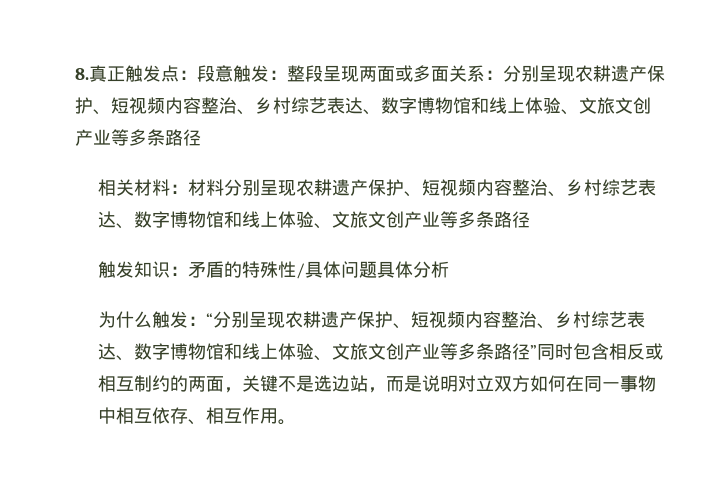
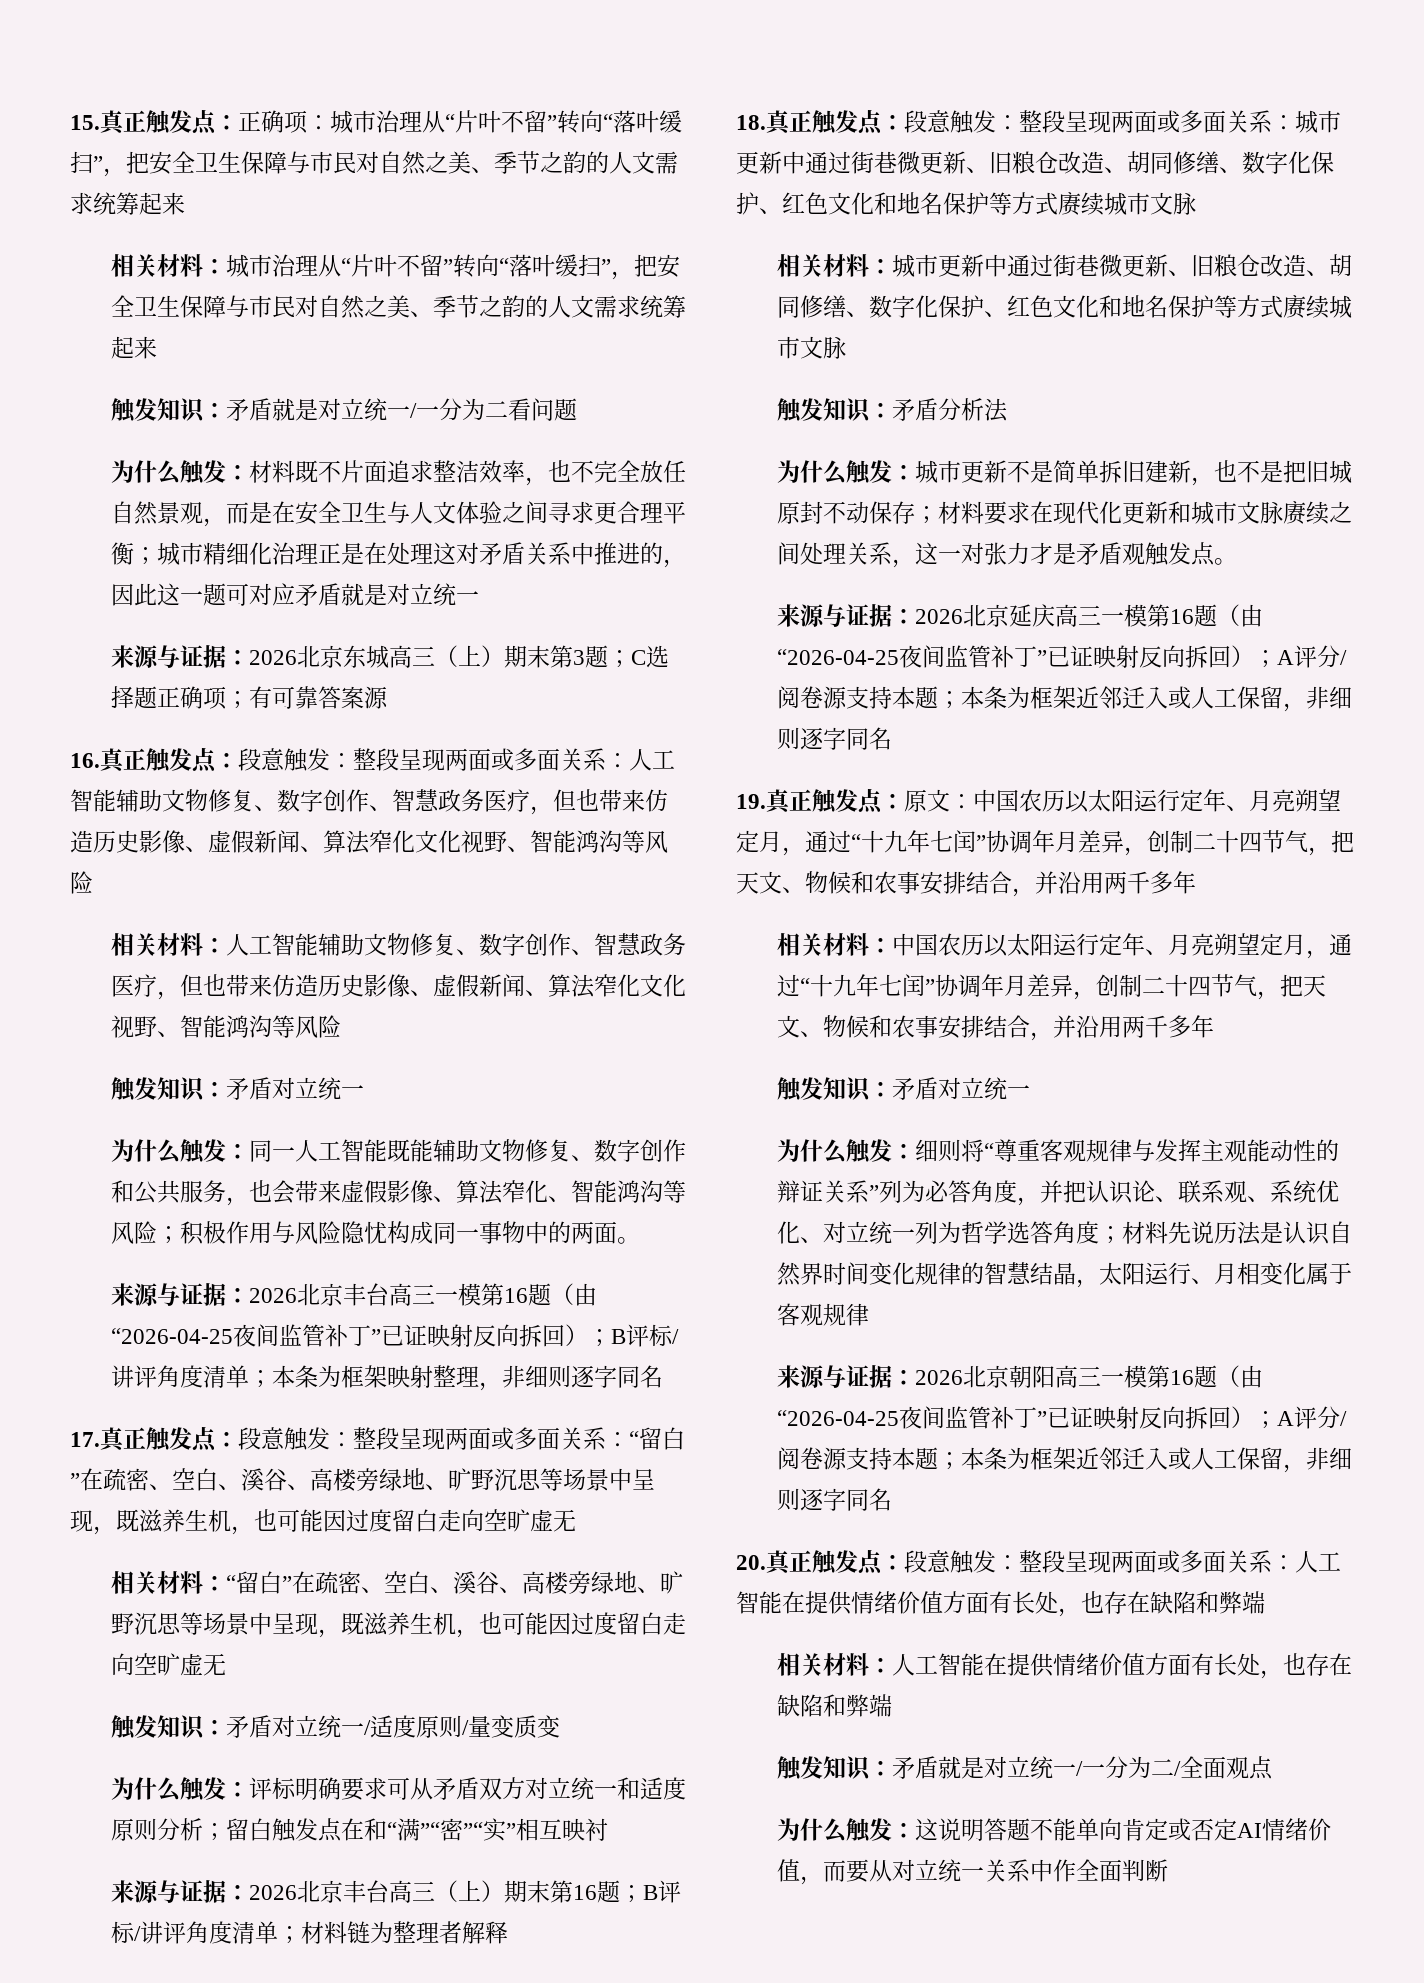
- 8.真正触发点：段意触发：整段呈现两面或多面关系：分别呈现农耕遗产保护、短视频内容整治、乡村综艺表达、数字博物馆和线上体验、文旅文创产业等多条路径
- 相关材料：材料分别呈现农耕遗产保护、短视频内容整治、乡村综艺表达、数字博物馆和线上体验、文旅文创产业等多条路径
- 触发知识：矛盾的特殊性/具体问题具体分析
- 为什么触发：“分别呈现农耕遗产保护、短视频内容整治、乡村综艺表达、数字博物馆和线上体验、文旅文创产业等多条路径”同时包含相反或相互制约的两面，关键不是选边站，而是说明对立双方如何在同一事物中相互依存、相互作用。
+ 15.真正触发点：正确项：城市治理从“片叶不留”转向“落叶缓扫”，把安全卫生保障与市民对自然之美、季节之韵的人文需求统筹起来
+ 相关材料：城市治理从“片叶不留”转向“落叶缓扫”，把安全卫生保障与市民对自然之美、季节之韵的人文需求统筹起来
+ 触发知识：矛盾就是对立统一/一分为二看问题
+ 为什么触发：材料既不片面追求整洁效率，也不完全放任自然景观，而是在安全卫生与人文体验之间寻求更合理平衡；城市精细化治理正是在处理这对矛盾关系中推进的，因此这一题可对应矛盾就是对立统一
+ 来源与证据：2026北京东城高三（上）期末第3题；C选择题正确项；有可靠答案源
+ 16.真正触发点：段意触发：整段呈现两面或多面关系：人工智能辅助文物修复、数字创作、智慧政务医疗，但也带来仿造历史影像、虚假新闻、算法窄化文化视野、智能鸿沟等风险
+ 相关材料：人工智能辅助文物修复、数字创作、智慧政务医疗，但也带来仿造历史影像、虚假新闻、算法窄化文化视野、智能鸿沟等风险
+ 触发知识：矛盾对立统一
+ 为什么触发：同一人工智能既能辅助文物修复、数字创作和公共服务，也会带来虚假影像、算法窄化、智能鸿沟等风险；积极作用与风险隐忧构成同一事物中的两面。
+ 来源与证据：2026北京丰台高三一模第16题（由“2026-04-25夜间监管补丁”已证映射反向拆回）；B评标/讲评角度清单；本条为框架映射整理，非细则逐字同名
+ 17.真正触发点：段意触发：整段呈现两面或多面关系：“留白”在疏密、空白、溪谷、高楼旁绿地、旷野沉思等场景中呈现，既滋养生机，也可能因过度留白走向空旷虚无
+ 相关材料：“留白”在疏密、空白、溪谷、高楼旁绿地、旷野沉思等场景中呈现，既滋养生机，也可能因过度留白走向空旷虚无
+ 触发知识：矛盾对立统一/适度原则/量变质变
+ 为什么触发：评标明确要求可从矛盾双方对立统一和适度原则分析；留白触发点在和“满”“密”“实”相互映衬
+ 来源与证据：2026北京丰台高三（上）期末第16题；B评标/讲评角度清单；材料链为整理者解释
+ 18.真正触发点：段意触发：整段呈现两面或多面关系：城市更新中通过街巷微更新、旧粮仓改造、胡同修缮、数字化保护、红色文化和地名保护等方式赓续城市文脉
+ 相关材料：城市更新中通过街巷微更新、旧粮仓改造、胡同修缮、数字化保护、红色文化和地名保护等方式赓续城市文脉
+ 触发知识：矛盾分析法
+ 为什么触发：城市更新不是简单拆旧建新，也不是把旧城原封不动保存；材料要求在现代化更新和城市文脉赓续之间处理关系，这一对张力才是矛盾观触发点。
+ 来源与证据：2026北京延庆高三一模第16题（由“2026-04-25夜间监管补丁”已证映射反向拆回）；A评分/阅卷源支持本题；本条为框架近邻迁入或人工保留，非细则逐字同名
+ 19.真正触发点：原文：中国农历以太阳运行定年、月亮朔望定月，通过“十九年七闰”协调年月差异，创制二十四节气，把天文、物候和农事安排结合，并沿用两千多年
+ 相关材料：中国农历以太阳运行定年、月亮朔望定月，通过“十九年七闰”协调年月差异，创制二十四节气，把天文、物候和农事安排结合，并沿用两千多年
+ 触发知识：矛盾对立统一
+ 为什么触发：细则将“尊重客观规律与发挥主观能动性的辩证关系”列为必答角度，并把认识论、联系观、系统优化、对立统一列为哲学选答角度；材料先说历法是认识自然界时间变化规律的智慧结晶，太阳运行、月相变化属于客观规律
+ 来源与证据：2026北京朝阳高三一模第16题（由“2026-04-25夜间监管补丁”已证映射反向拆回）；A评分/阅卷源支持本题；本条为框架近邻迁入或人工保留，非细则逐字同名
+ 20.真正触发点：段意触发：整段呈现两面或多面关系：人工智能在提供情绪价值方面有长处，也存在缺陷和弊端
+ 相关材料：人工智能在提供情绪价值方面有长处，也存在缺陷和弊端
+ 触发知识：矛盾就是对立统一/一分为二/全面观点
+ 为什么触发：这说明答题不能单向肯定或否定AI情绪价值，而要从对立统一关系中作全面判断

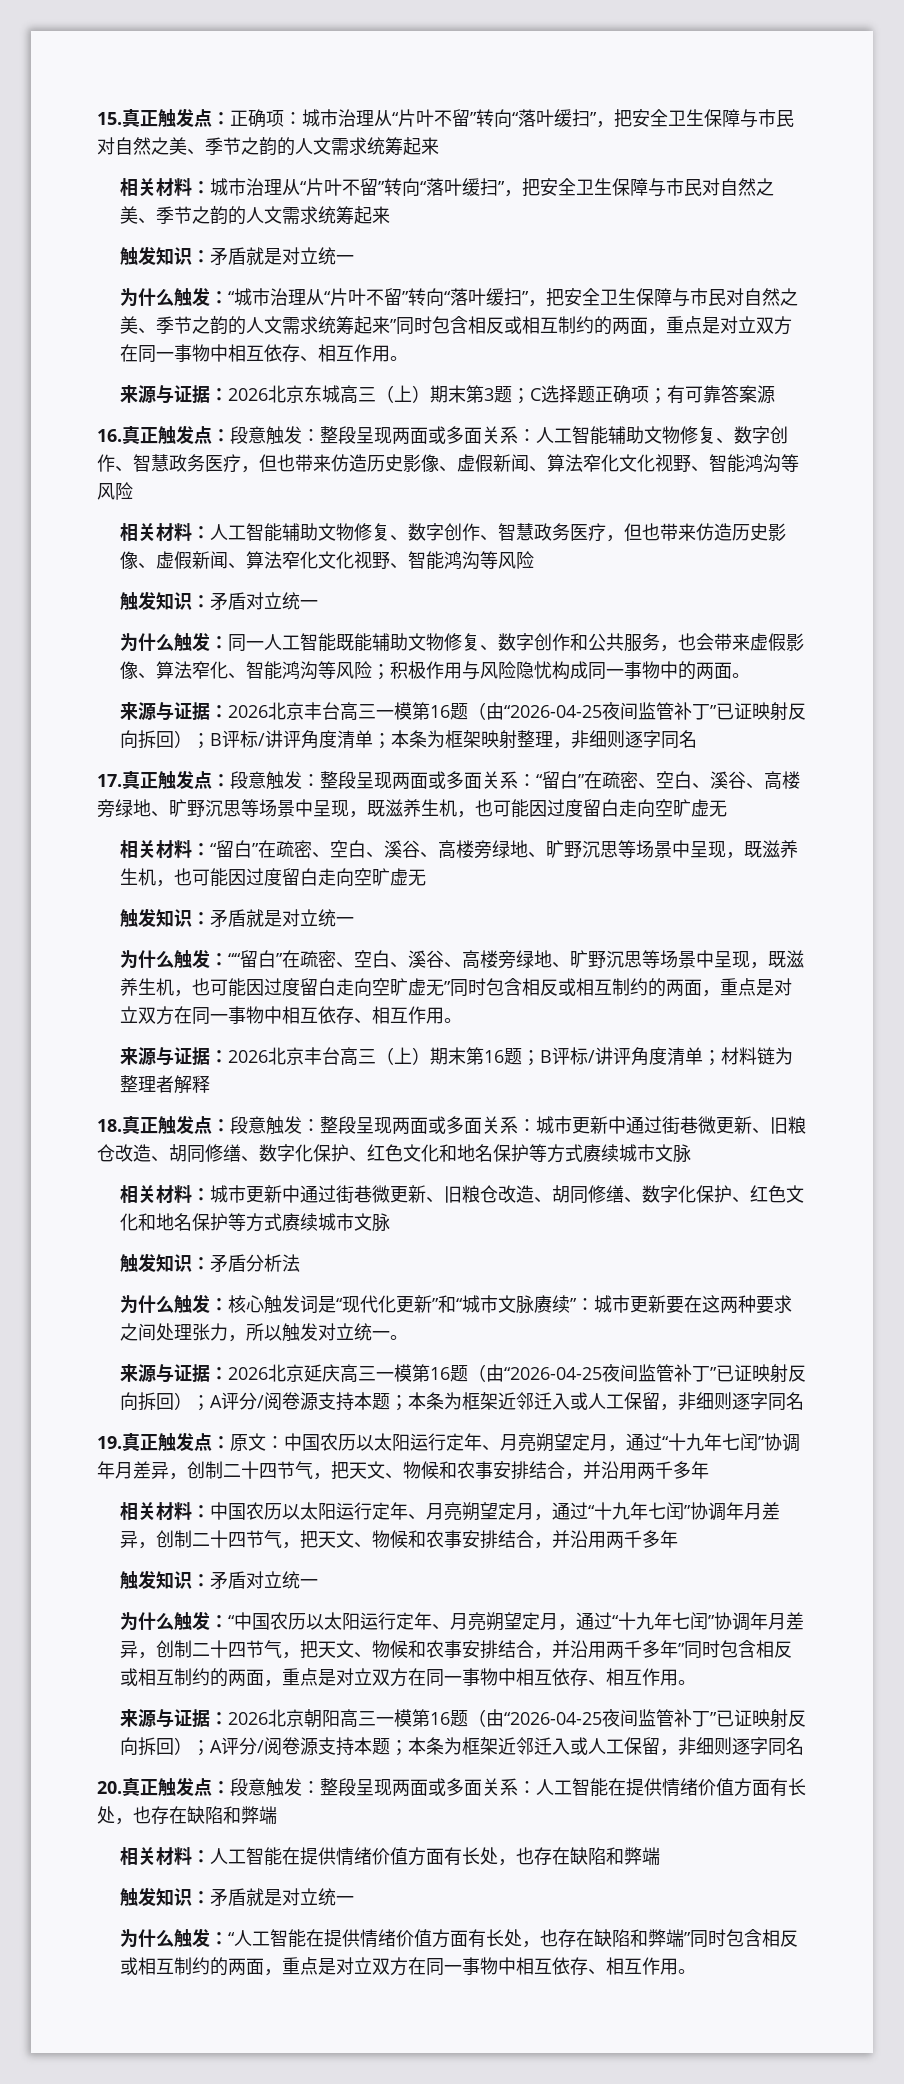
  相关材料：城市治理从“片叶不留”转向“落叶缓扫”，把安全卫生保障与市民对自然之美、季节之韵的人文需求统筹起来
- 触发知识：矛盾就是对立统一/一分为二看问题
- 为什么触发：材料既不片面追求整洁效率，也不完全放任自然景观，而是在安全卫生与人文体验之间寻求更合理平衡；城市精细化治理正是在处理这对矛盾关系中推进的，因此这一题可对应矛盾就是对立统一
+ 触发知识：矛盾就是对立统一
+ 为什么触发：“城市治理从“片叶不留”转向“落叶缓扫”，把安全卫生保障与市民对自然之美、季节之韵的人文需求统筹起来”同时包含相反或相互制约的两面，重点是对立双方在同一事物中相互依存、相互作用。
  相关材料：“留白”在疏密、空白、溪谷、高楼旁绿地、旷野沉思等场景中呈现，既滋养生机，也可能因过度留白走向空旷虚无
- 触发知识：矛盾对立统一/适度原则/量变质变
- 为什么触发：评标明确要求可从矛盾双方对立统一和适度原则分析；留白触发点在和“满”“密”“实”相互映衬
+ 触发知识：矛盾就是对立统一
+ 为什么触发：““留白”在疏密、空白、溪谷、高楼旁绿地、旷野沉思等场景中呈现，既滋养生机，也可能因过度留白走向空旷虚无”同时包含相反或相互制约的两面，重点是对立双方在同一事物中相互依存、相互作用。
- 为什么触发：城市更新不是简单拆旧建新，也不是把旧城原封不动保存；材料要求在现代化更新和城市文脉赓续之间处理关系，这一对张力才是矛盾观触发点。
+ 为什么触发：核心触发词是“现代化更新”和“城市文脉赓续”：城市更新要在这两种要求之间处理张力，所以触发对立统一。
- 为什么触发：细则将“尊重客观规律与发挥主观能动性的辩证关系”列为必答角度，并把认识论、联系观、系统优化、对立统一列为哲学选答角度；材料先说历法是认识自然界时间变化规律的智慧结晶，太阳运行、月相变化属于客观规律
+ 为什么触发：“中国农历以太阳运行定年、月亮朔望定月，通过“十九年七闰”协调年月差异，创制二十四节气，把天文、物候和农事安排结合，并沿用两千多年”同时包含相反或相互制约的两面，重点是对立双方在同一事物中相互依存、相互作用。
  相关材料：人工智能在提供情绪价值方面有长处，也存在缺陷和弊端
- 触发知识：矛盾就是对立统一/一分为二/全面观点
- 为什么触发：这说明答题不能单向肯定或否定AI情绪价值，而要从对立统一关系中作全面判断
+ 触发知识：矛盾就是对立统一
+ 为什么触发：“人工智能在提供情绪价值方面有长处，也存在缺陷和弊端”同时包含相反或相互制约的两面，重点是对立双方在同一事物中相互依存、相互作用。

